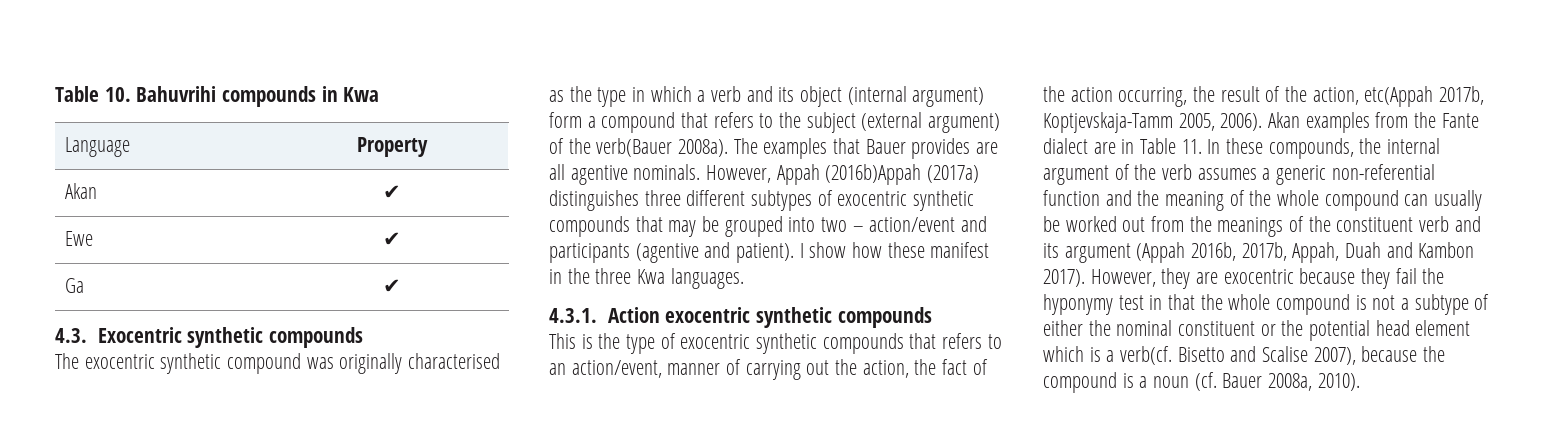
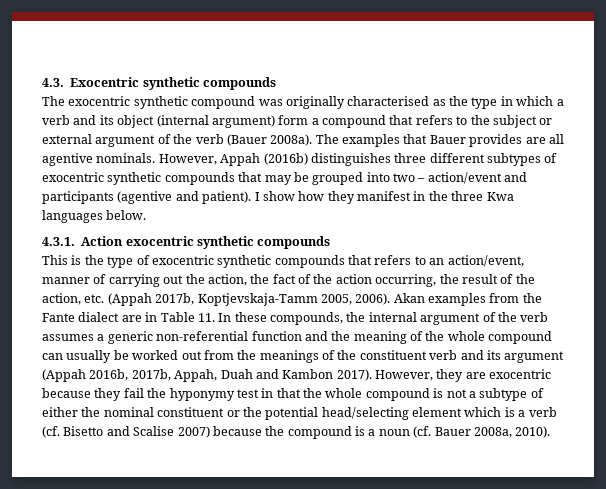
- Table 10. Bahuvrihi compounds in Kwa
- Language | Property
- Akan | ✔
- Ewe | ✔
- Ga | ✔
- The exocentric synthetic compound was originally characterised as the type in which a verb and its object (internal argument) form a compound that refers to the subject (external argument) of the verb(Bauer 2008a).
+ The exocentric synthetic compound was originally characterised as the type in which a verb and its object (internal argument) form a compound that refers to the subject or external argument of the verb (Bauer 2008a).
- However, Appah (2016b)Appah (2017a) distinguishes three different subtypes of exocentric synthetic compounds that may be grouped into two – action/event and participants (agentive and patient).
+ However, Appah (2016b) distinguishes three different subtypes of exocentric synthetic compounds that may be grouped into two – action/event and participants (agentive and patient).
- I show how these manifest in the three Kwa languages.
+ I show how they manifest in the three Kwa languages below.
- This is the type of exocentric synthetic compounds that refers to an action/event, manner of carrying out the action, the fact of the action occurring, the result of the action, etc(Appah 2017b, Koptjevskaja-Tamm 2005, 2006).
+ This is the type of exocentric synthetic compounds that refers to an action/event, manner of carrying out the action, the fact of the action occurring, the result of the action, etc. (Appah 2017b, Koptjevskaja-Tamm 2005, 2006).
- However, they are exocentric because they fail the hyponymy test in that the whole compound is not a subtype of either the nominal constituent or the potential head element which is a verb(cf. Bisetto and Scalise 2007), because the compound is a noun (cf. Bauer 2008a, 2010).
+ However, they are exocentric because they fail the hyponymy test in that the whole compound is not a subtype of either the nominal constituent or the potential head/selecting element which is a verb (cf. Bisetto and Scalise 2007) because the compound is a noun (cf. Bauer 2008a, 2010).

